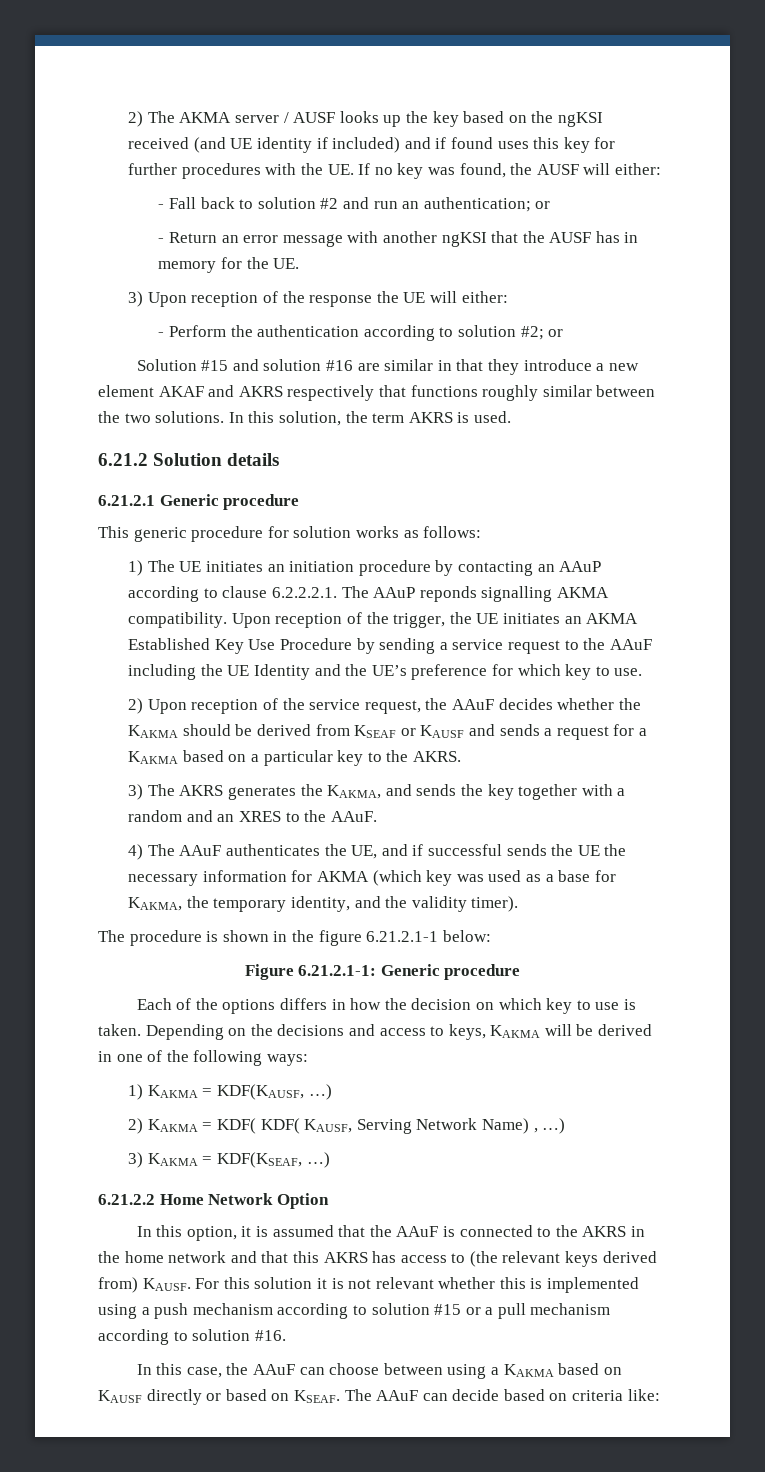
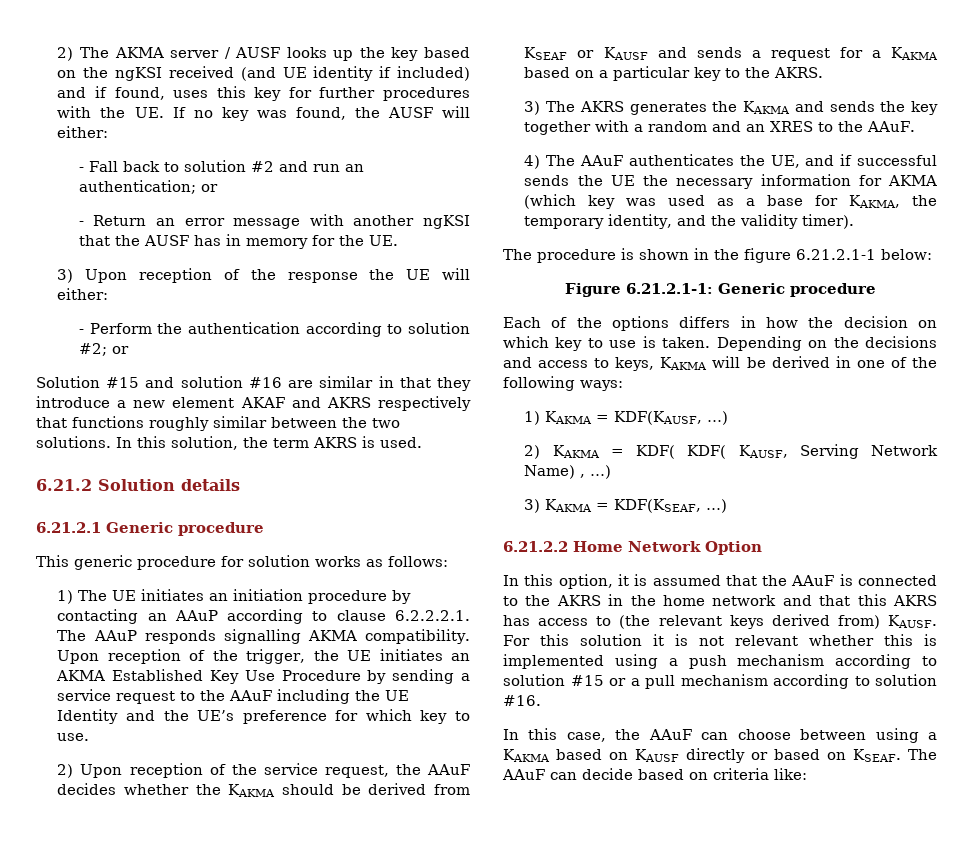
- 2) The AKMA server / AUSF looks up the key based on the ngKSI received (and UE identity if included) and if found uses this key for further procedures with the UE. If no key was found, the AUSF will either:
+ 2) The AKMA server / AUSF looks up the key based on the ngKSI received (and UE identity if included) and if found, uses this key for further procedures with the UE. If no key was found, the AUSF will either:
- 1) The UE initiates an initiation procedure by contacting an AAuP according to clause 6.2.2.2.1. The AAuP reponds signalling AKMA compatibility.
+ 1) The UE initiates an initiation procedure by contacting an AAuP according to clause 6.2.2.2.1. The AAuP responds signalling AKMA compatibility.
- 3) The AKRS generates the KAKMA, and sends the key together with a random and an XRES to the AAuF.
+ 3) The AKRS generates the KAKMA and sends the key together with a random and an XRES to the AAuF.

